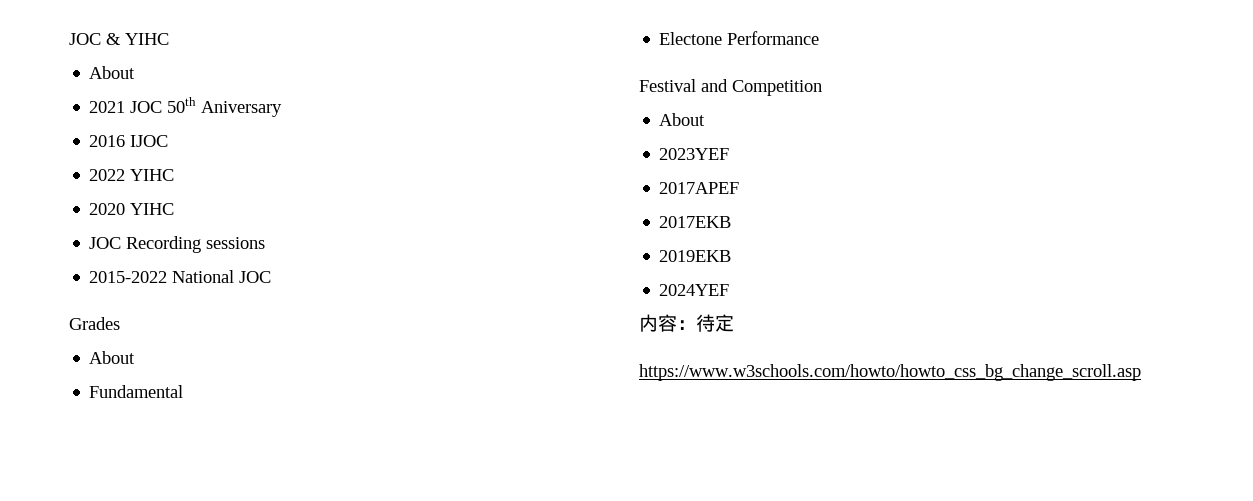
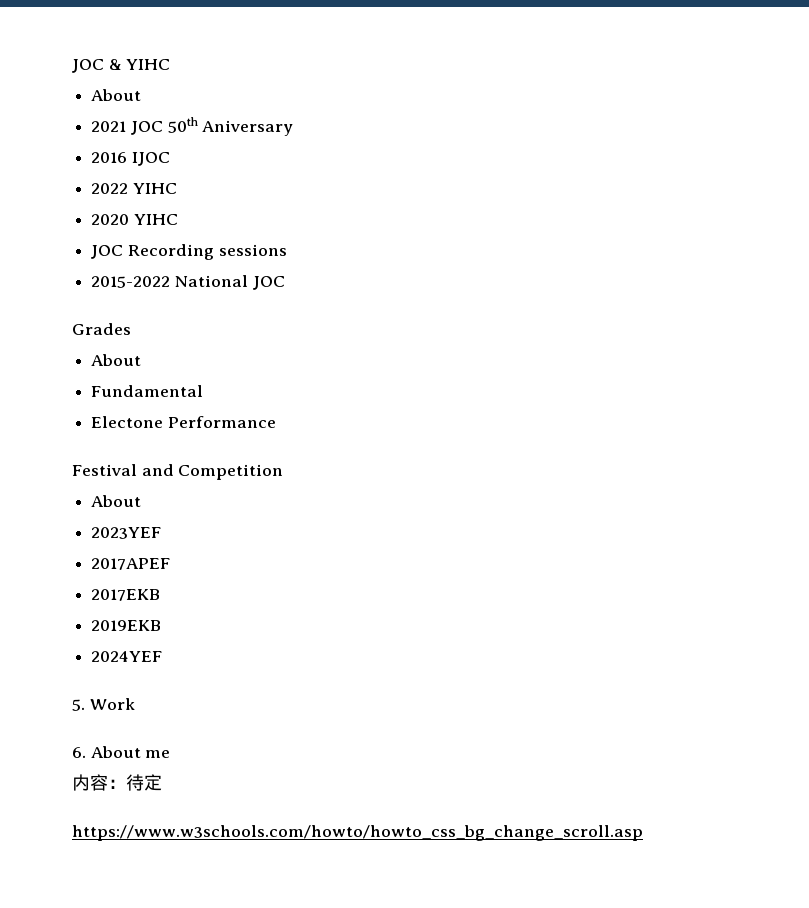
+ 5. Work
+ 6. About me

